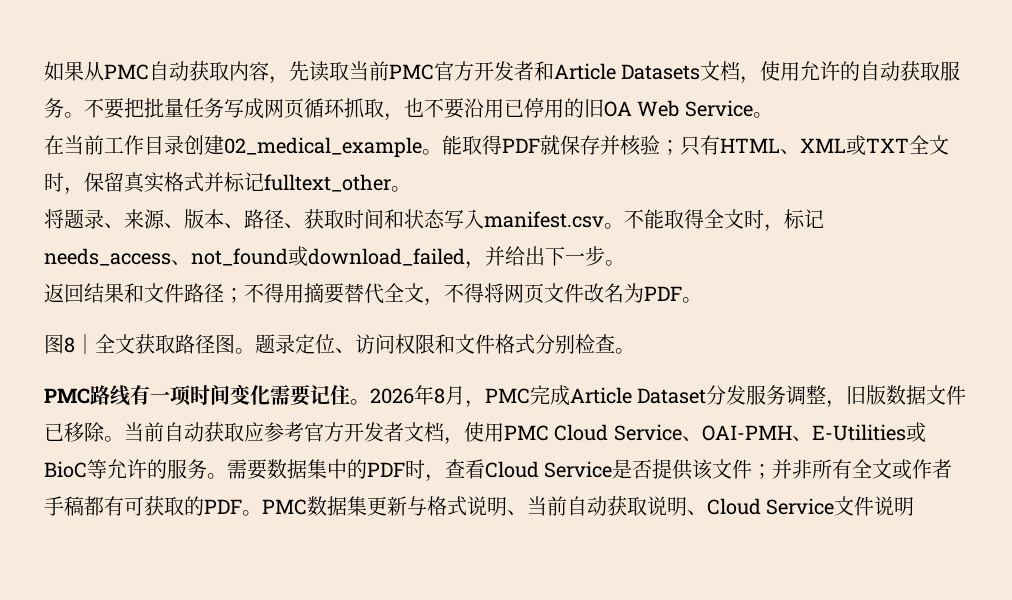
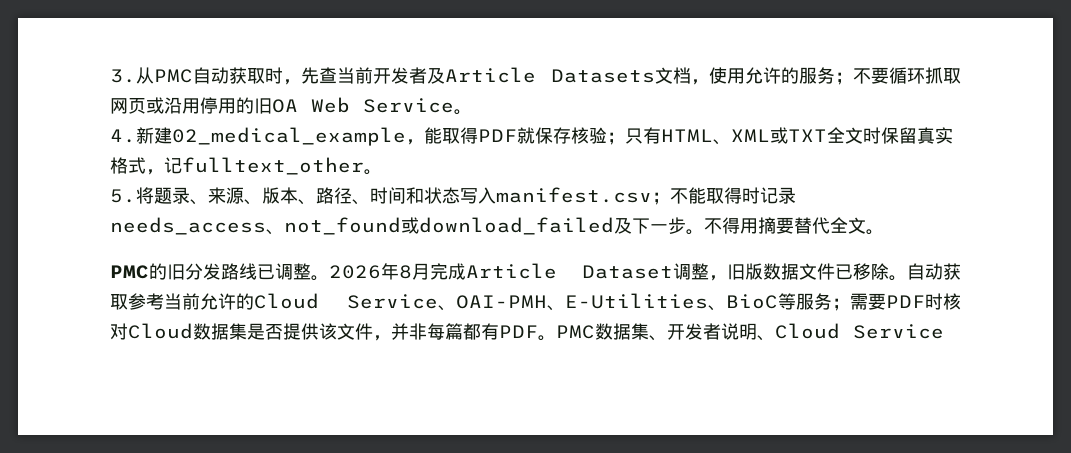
- 如果从PMC自动获取内容，先读取当前PMC官方开发者和Article Datasets文档，使用允许的自动获取服务。不要把批量任务写成网页循环抓取，也不要沿用已停用的旧OA Web Service。
+ 3.从PMC自动获取时，先查当前开发者及Article Datasets文档，使用允许的服务；不要循环抓取网页或沿用停用的旧OA Web Service。
- 在当前工作目录创建02_medical_example。能取得PDF就保存并核验；只有HTML、XML或TXT全文时，保留真实格式并标记fulltext_other。
+ 4.新建02_medical_example，能取得PDF就保存核验；只有HTML、XML或TXT全文时保留真实格式，记fulltext_other。
- 将题录、来源、版本、路径、获取时间和状态写入manifest.csv。不能取得全文时，标记needs_access、not_found或download_failed，并给出下一步。
- 返回结果和文件路径；不得用摘要替代全文，不得将网页文件改名为PDF。
- 图8｜全文获取路径图。题录定位、访问权限和文件格式分别检查。
- PMC路线有一项时间变化需要记住。
+ 5.将题录、来源、版本、路径、时间和状态写入manifest.csv；不能取得时记录needs_access、not_found或download_failed及下一步。不得用摘要替代全文。
+ PMC的旧分发路线已调整。
- 2026年8月，PMC完成Article Dataset分发服务调整，旧版数据文件已移除。
+ 2026年8月完成Article Dataset调整，旧版数据文件已移除。
- 当前自动获取应参考官方开发者文档，使用PMC Cloud Service、OAI-PMH、E-Utilities或BioC等允许的服务。需要数据集中的PDF时，查看Cloud Service是否提供该文件；并非所有全文或作者手稿都有可获取的PDF。PMC数据集更新与格式说明、当前自动获取说明、Cloud Service文件说明
+ 自动获取参考当前允许的Cloud Service、OAI-PMH、E-Utilities、BioC等服务；需要PDF时核对Cloud数据集是否提供该文件，并非每篇都有PDF。PMC数据集、开发者说明、Cloud Service

